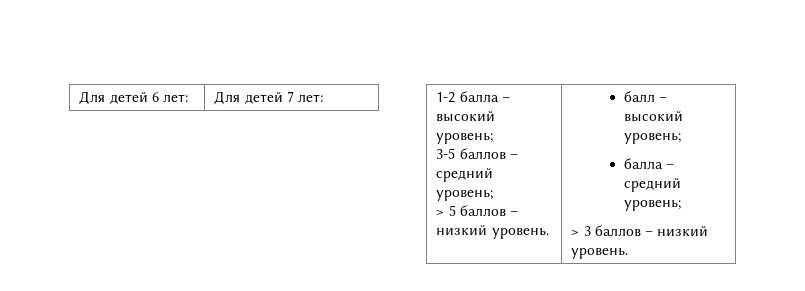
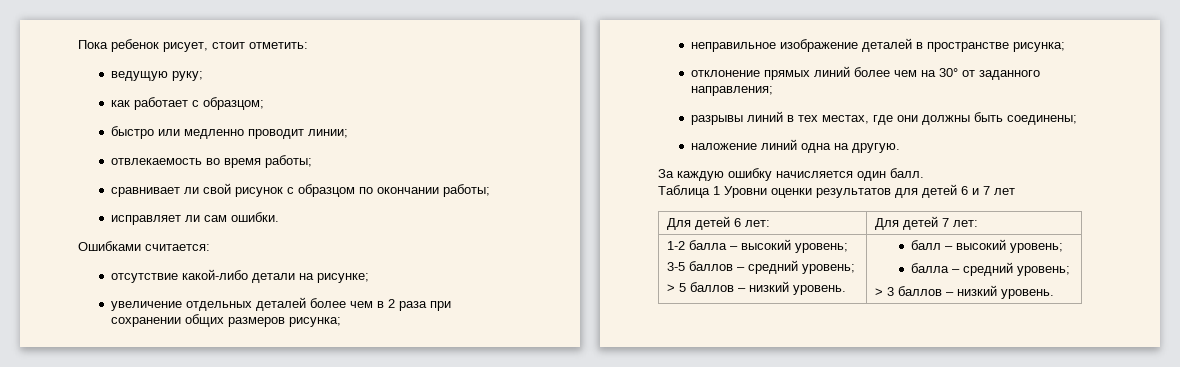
+ Пока ребенок рисует, стоит отметить:
+ ведущую руку;
+ как работает с образцом;
+ быстро или медленно проводит линии;
+ отвлекаемость во время работы;
+ сравнивает ли свой рисунок с образцом по окончании работы;
+ исправляет ли сам ошибки.
+ Ошибками считается:
+ отсутствие какой-либо детали на рисунке;
+ увеличение отдельных деталей более чем в 2 раза при сохранении общих размеров рисунка;
+ неправильное изображение деталей в пространстве рисунка;
+ отклонение прямых линий более чем на 30° от заданного направления;
+ разрывы линий в тех местах, где они должны быть соединены;
+ наложение линий одна на другую.
+ За каждую ошибку начисляется один балл.
+ Таблица 1 Уровни оценки результатов для детей 6 и 7 лет

